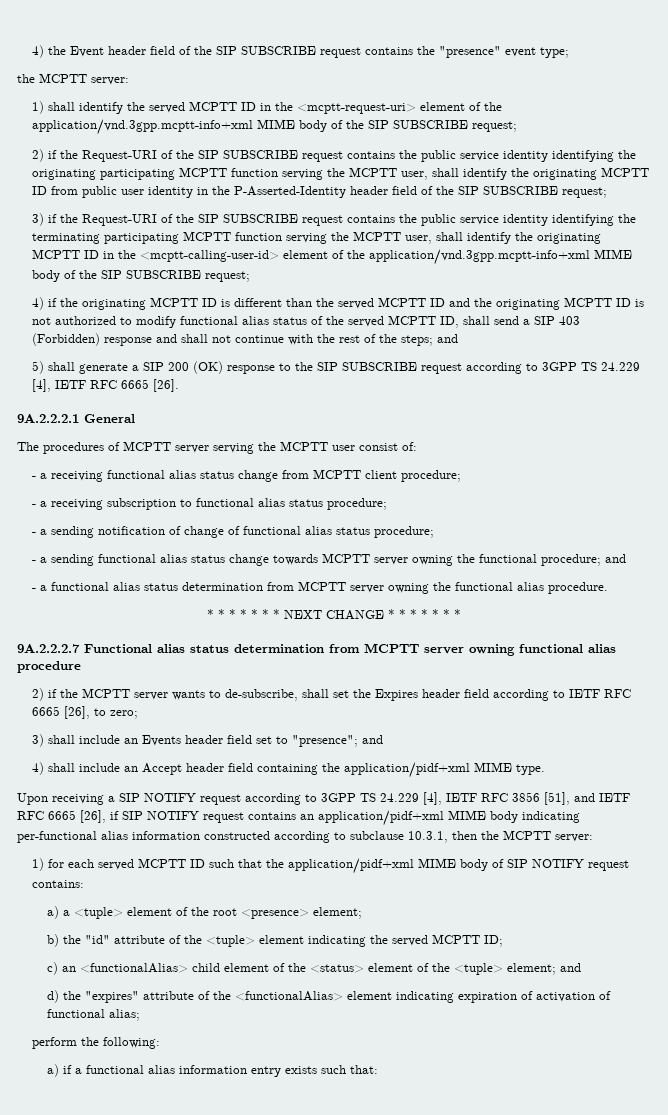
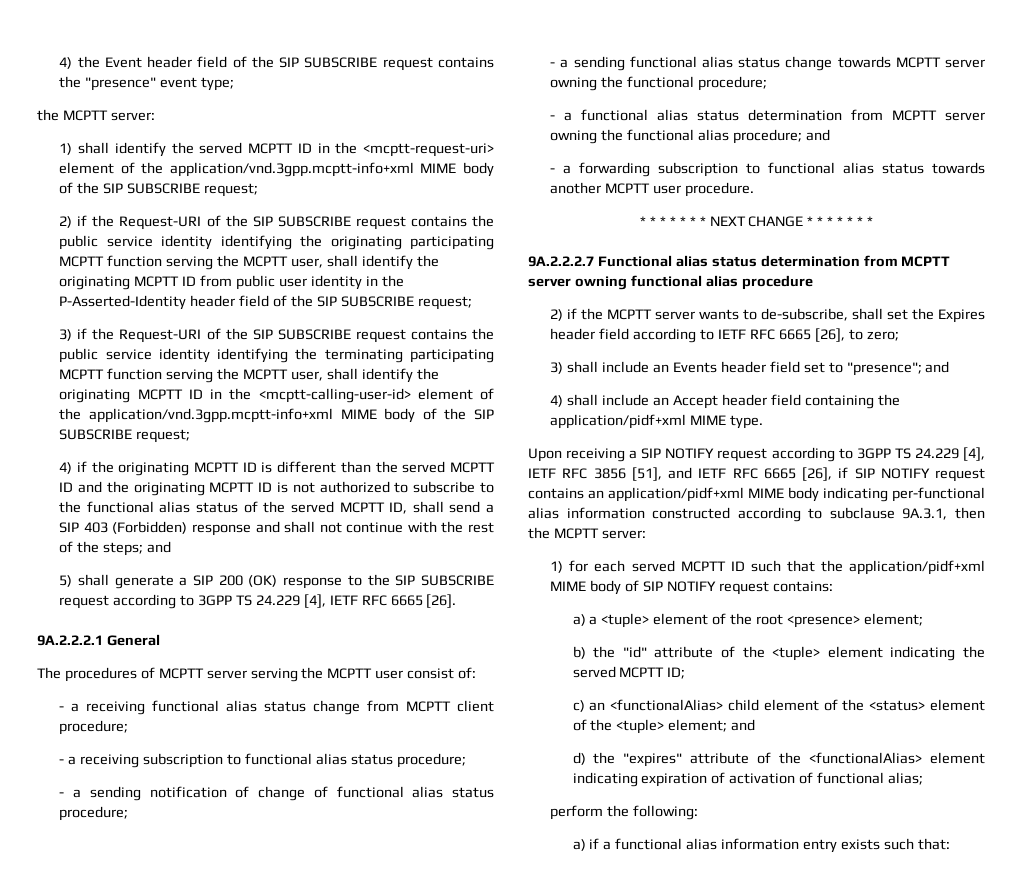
- 4) if the originating MCPTT ID is different than the served MCPTT ID and the originating MCPTT ID is not authorized to modify functional alias status of the served MCPTT ID, shall send a SIP 403 (Forbidden) response and shall not continue with the rest of the steps; and
+ 4) if the originating MCPTT ID is different than the served MCPTT ID and the originating MCPTT ID is not authorized to subscribe to the functional alias status of the served MCPTT ID, shall send a SIP 403 (Forbidden) response and shall not continue with the rest of the steps; and
- - a sending functional alias status change towards MCPTT server owning the functional procedure; and
+ - a sending functional alias status change towards MCPTT server owning the functional procedure;
- - a functional alias status determination from MCPTT server owning the functional alias procedure.
+ - a functional alias status determination from MCPTT server owning the functional alias procedure; and
+ - a forwarding subscription to functional alias status towards another MCPTT user procedure.
- Upon receiving a SIP NOTIFY request according to 3GPP TS 24.229 [4], IETF RFC 3856 [51], and IETF RFC 6665 [26], if SIP NOTIFY request contains an application/pidf+xml MIME body indicating per-functional alias information constructed according to subclause 10.3.1, then the MCPTT server:
+ Upon receiving a SIP NOTIFY request according to 3GPP TS 24.229 [4], IETF RFC 3856 [51], and IETF RFC 6665 [26], if SIP NOTIFY request contains an application/pidf+xml MIME body indicating per-functional alias information constructed according to subclause 9A.3.1, then the MCPTT server:

